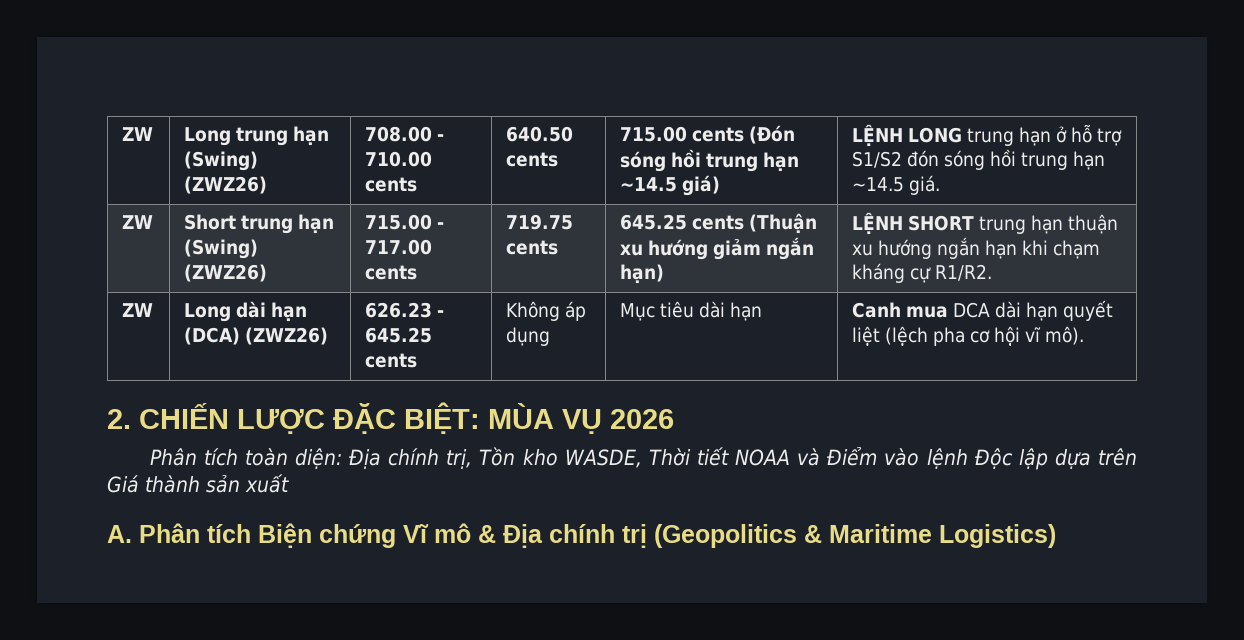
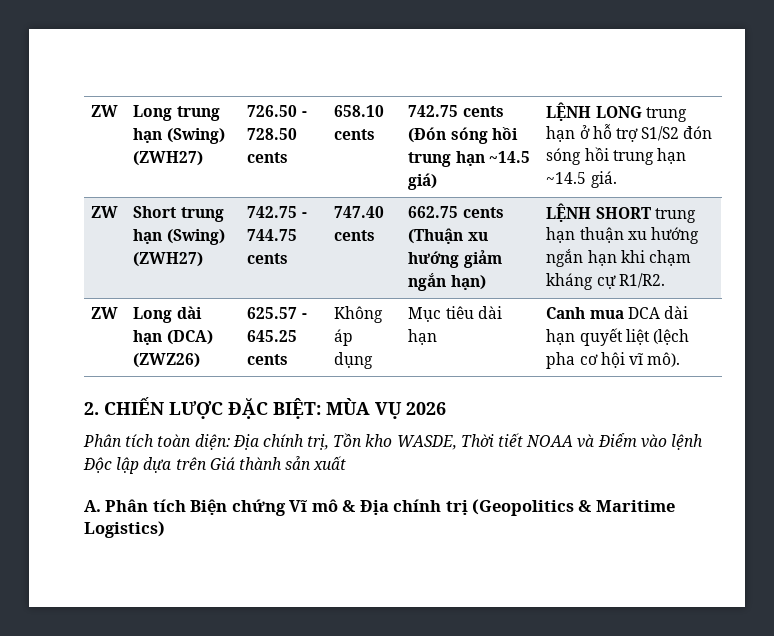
- ZW | Long trung hạn (Swing) (ZWZ26) | 708.00 - 710.00 cents | 640.50 cents | 715.00 cents (Đón sóng hồi trung hạn ~14.5 giá) | LỆNH LONG trung hạn ở hỗ trợ S1/S2 đón sóng hồi trung hạn ~14.5 giá.
+ ZW | Long trung hạn (Swing) (ZWH27) | 726.50 - 728.50 cents | 658.10 cents | 742.75 cents (Đón sóng hồi trung hạn ~14.5 giá) | LỆNH LONG trung hạn ở hỗ trợ S1/S2 đón sóng hồi trung hạn ~14.5 giá.
- ZW | Short trung hạn (Swing) (ZWZ26) | 715.00 - 717.00 cents | 719.75 cents | 645.25 cents (Thuận xu hướng giảm ngắn hạn) | LỆNH SHORT trung hạn thuận xu hướng ngắn hạn khi chạm kháng cự R1/R2.
+ ZW | Short trung hạn (Swing) (ZWH27) | 742.75 - 744.75 cents | 747.40 cents | 662.75 cents (Thuận xu hướng giảm ngắn hạn) | LỆNH SHORT trung hạn thuận xu hướng ngắn hạn khi chạm kháng cự R1/R2.
- ZW | Long dài hạn (DCA) (ZWZ26) | 626.23 - 645.25 cents | Không áp dụng | Mục tiêu dài hạn | Canh mua DCA dài hạn quyết liệt (lệch pha cơ hội vĩ mô).
+ ZW | Long dài hạn (DCA) (ZWZ26) | 625.57 - 645.25 cents | Không áp dụng | Mục tiêu dài hạn | Canh mua DCA dài hạn quyết liệt (lệch pha cơ hội vĩ mô).

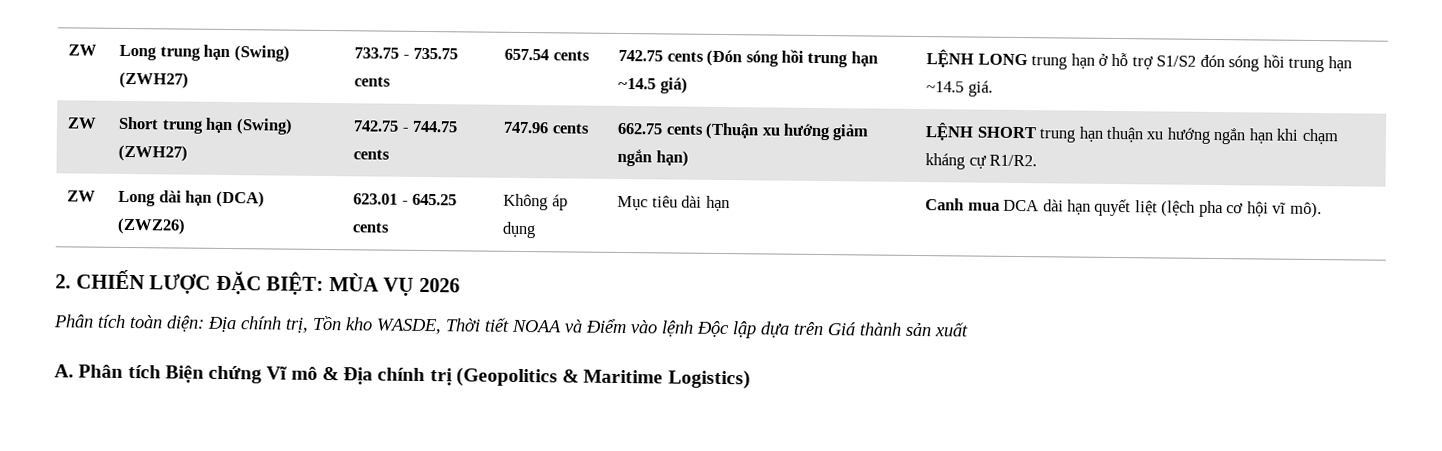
- ZW | Long trung hạn (Swing) (ZWH27) | 726.50 - 728.50 cents | 658.10 cents | 742.75 cents (Đón sóng hồi trung hạn ~14.5 giá) | LỆNH LONG trung hạn ở hỗ trợ S1/S2 đón sóng hồi trung hạn ~14.5 giá.
+ ZW | Long trung hạn (Swing) (ZWH27) | 733.75 - 735.75 cents | 657.54 cents | 742.75 cents (Đón sóng hồi trung hạn ~14.5 giá) | LỆNH LONG trung hạn ở hỗ trợ S1/S2 đón sóng hồi trung hạn ~14.5 giá.
- ZW | Short trung hạn (Swing) (ZWH27) | 742.75 - 744.75 cents | 747.40 cents | 662.75 cents (Thuận xu hướng giảm ngắn hạn) | LỆNH SHORT trung hạn thuận xu hướng ngắn hạn khi chạm kháng cự R1/R2.
+ ZW | Short trung hạn (Swing) (ZWH27) | 742.75 - 744.75 cents | 747.96 cents | 662.75 cents (Thuận xu hướng giảm ngắn hạn) | LỆNH SHORT trung hạn thuận xu hướng ngắn hạn khi chạm kháng cự R1/R2.
- ZW | Long dài hạn (DCA) (ZWZ26) | 625.57 - 645.25 cents | Không áp dụng | Mục tiêu dài hạn | Canh mua DCA dài hạn quyết liệt (lệch pha cơ hội vĩ mô).
+ ZW | Long dài hạn (DCA) (ZWZ26) | 623.01 - 645.25 cents | Không áp dụng | Mục tiêu dài hạn | Canh mua DCA dài hạn quyết liệt (lệch pha cơ hội vĩ mô).

